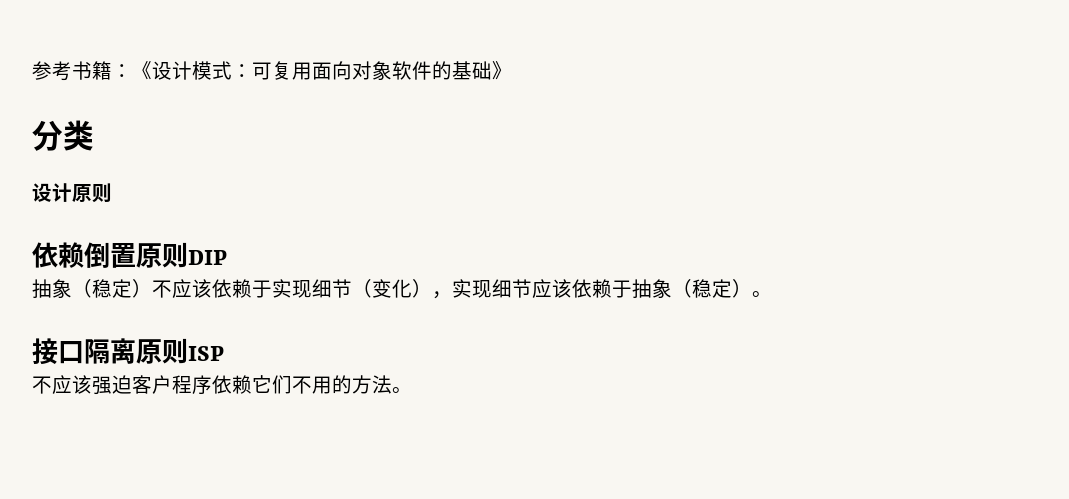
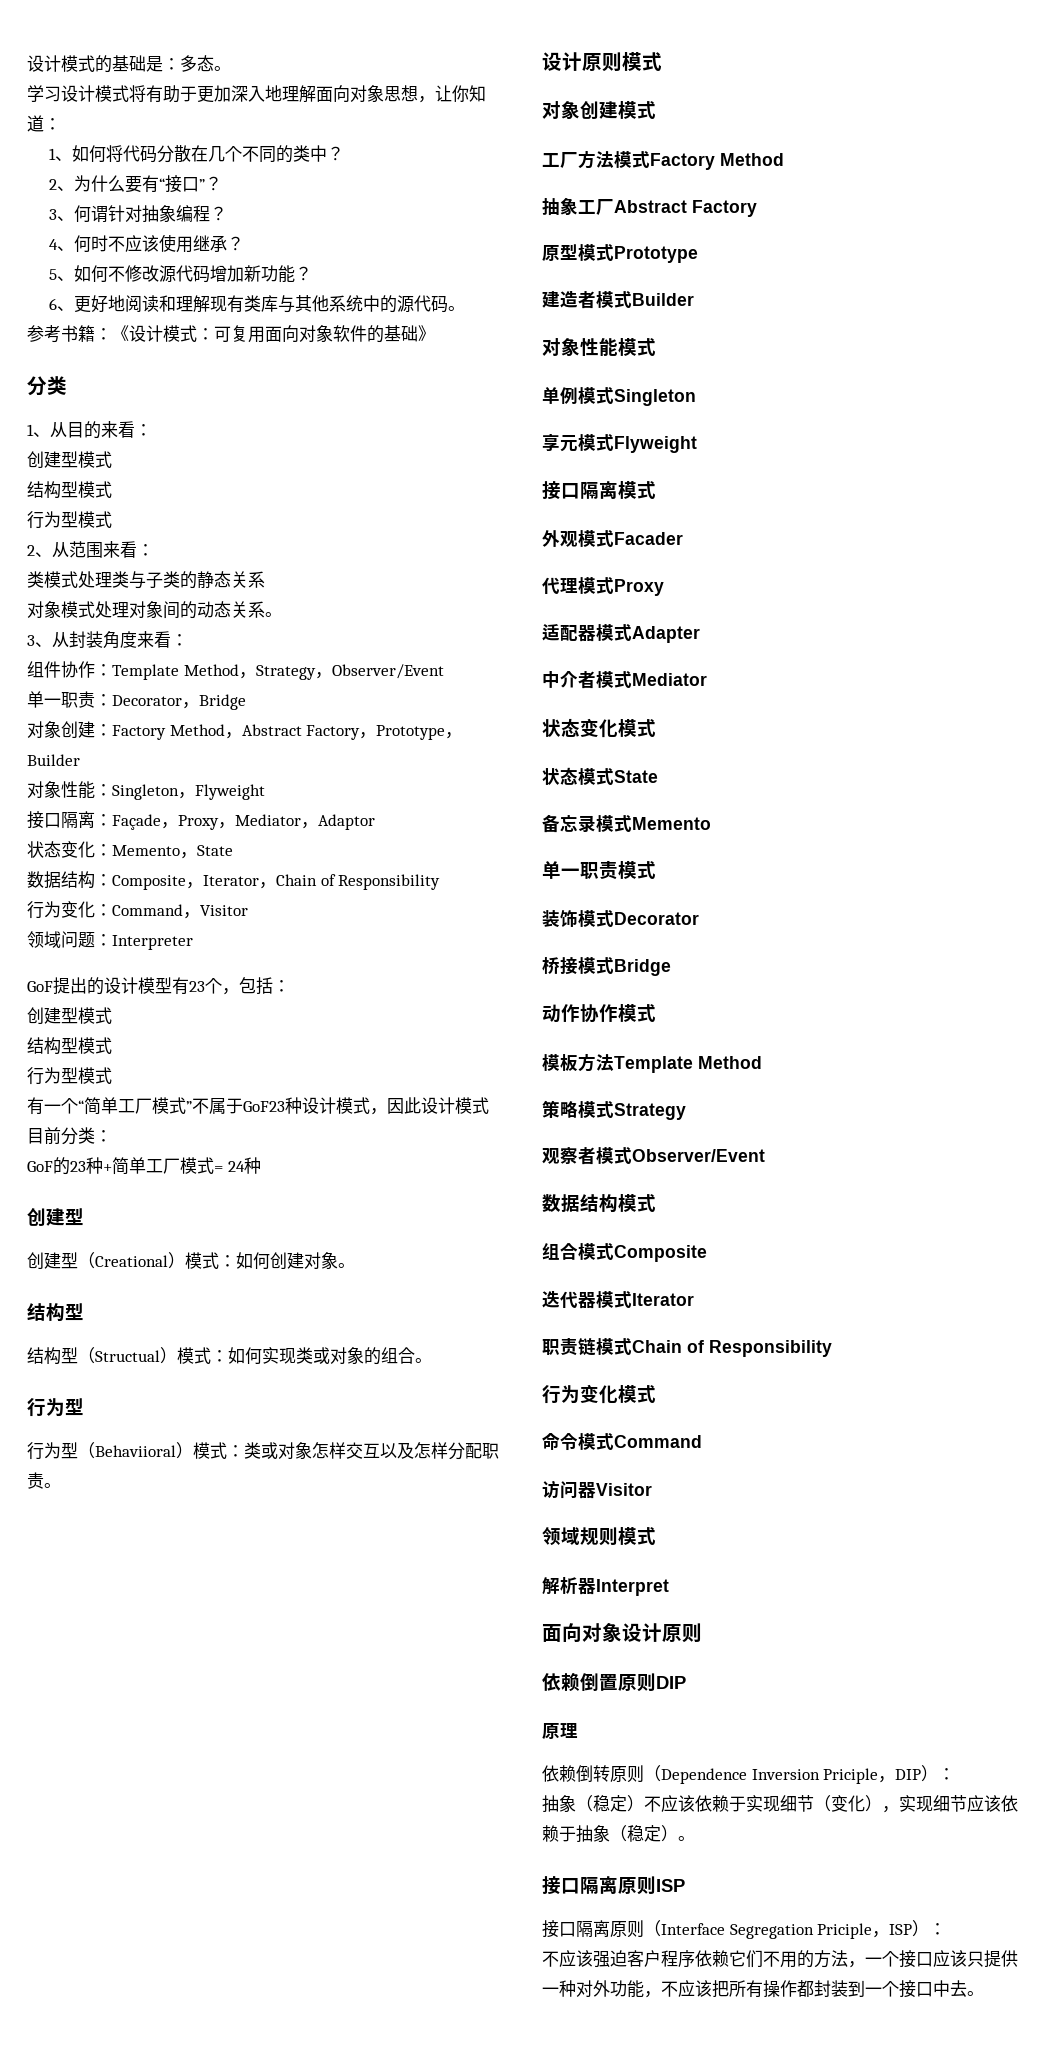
+ 设计模式的基础是：多态。
+ 学习设计模式将有助于更加深入地理解面向对象思想，让你知道：
+ 1、如何将代码分散在几个不同的类中？
+ 2、为什么要有“接口”？
+ 3、何谓针对抽象编程？
+ 4、何时不应该使用继承？
+ 5、如何不修改源代码增加新功能？
+ 6、更好地阅读和理解现有类库与其他系统中的源代码。
- 设计原则
+ 1、从目的来看：
+ 创建型模式
+ 结构型模式
+ 行为型模式
+ 2、从范围来看：
+ 类模式处理类与子类的静态关系
+ 对象模式处理对象间的动态关系。
+ 3、从封装角度来看：
+ 组件协作：Template Method，Strategy，Observer/Event
+ 单一职责：Decorator，Bridge
+ 对象创建：Factory Method，Abstract Factory，Prototype，Builder
+ 对象性能：Singleton，Flyweight
+ 接口隔离：Façade，Proxy，Mediator，Adaptor
+ 状态变化：Memento，State
+ 数据结构：Composite，Iterator，Chain of Responsibility
+ 行为变化：Command，Visitor
+ 领域问题：Interpreter
+ GoF提出的设计模型有23个，包括：
+ 创建型模式
+ 结构型模式
+ 行为型模式
+ 有一个“简单工厂模式”不属于GoF23种设计模式，因此设计模式目前分类：
+ GoF的23种+简单工厂模式= 24种
+ 创建型
+ 创建型（Creational）模式：如何创建对象。
+ 结构型
+ 结构型（Structual）模式：如何实现类或对象的组合。
+ 行为型
+ 行为型（Behaviioral）模式：类或对象怎样交互以及怎样分配职责。
+ 设计原则模式
+ 对象创建模式
+ 工厂方法模式Factory Method
+ 抽象工厂Abstract Factory
+ 原型模式Prototype
+ 建造者模式Builder
+ 对象性能模式
+ 单例模式Singleton
+ 享元模式Flyweight
+ 接口隔离模式
+ 外观模式Facader
+ 代理模式Proxy
+ 适配器模式Adapter
+ 中介者模式Mediator
+ 状态变化模式
+ 状态模式State
+ 备忘录模式Memento
+ 单一职责模式
+ 装饰模式Decorator
+ 桥接模式Bridge
+ 动作协作模式
+ 模板方法Template Method
+ 策略模式Strategy
+ 观察者模式Observer/Event
+ 数据结构模式
+ 组合模式Composite
+ 迭代器模式Iterator
+ 职责链模式Chain of Responsibility
+ 行为变化模式
+ 命令模式Command
+ 访问器Visitor
+ 领域规则模式
+ 解析器Interpret
+ 面向对象设计原则
+ 原理
+ 依赖倒转原则（Dependence Inversion Priciple，DIP）：
+ 接口隔离原则（Interface Segregation Priciple，ISP）：
- 不应该强迫客户程序依赖它们不用的方法。
+ 不应该强迫客户程序依赖它们不用的方法，一个接口应该只提供一种对外功能，不应该把所有操作都封装到一个接口中去。

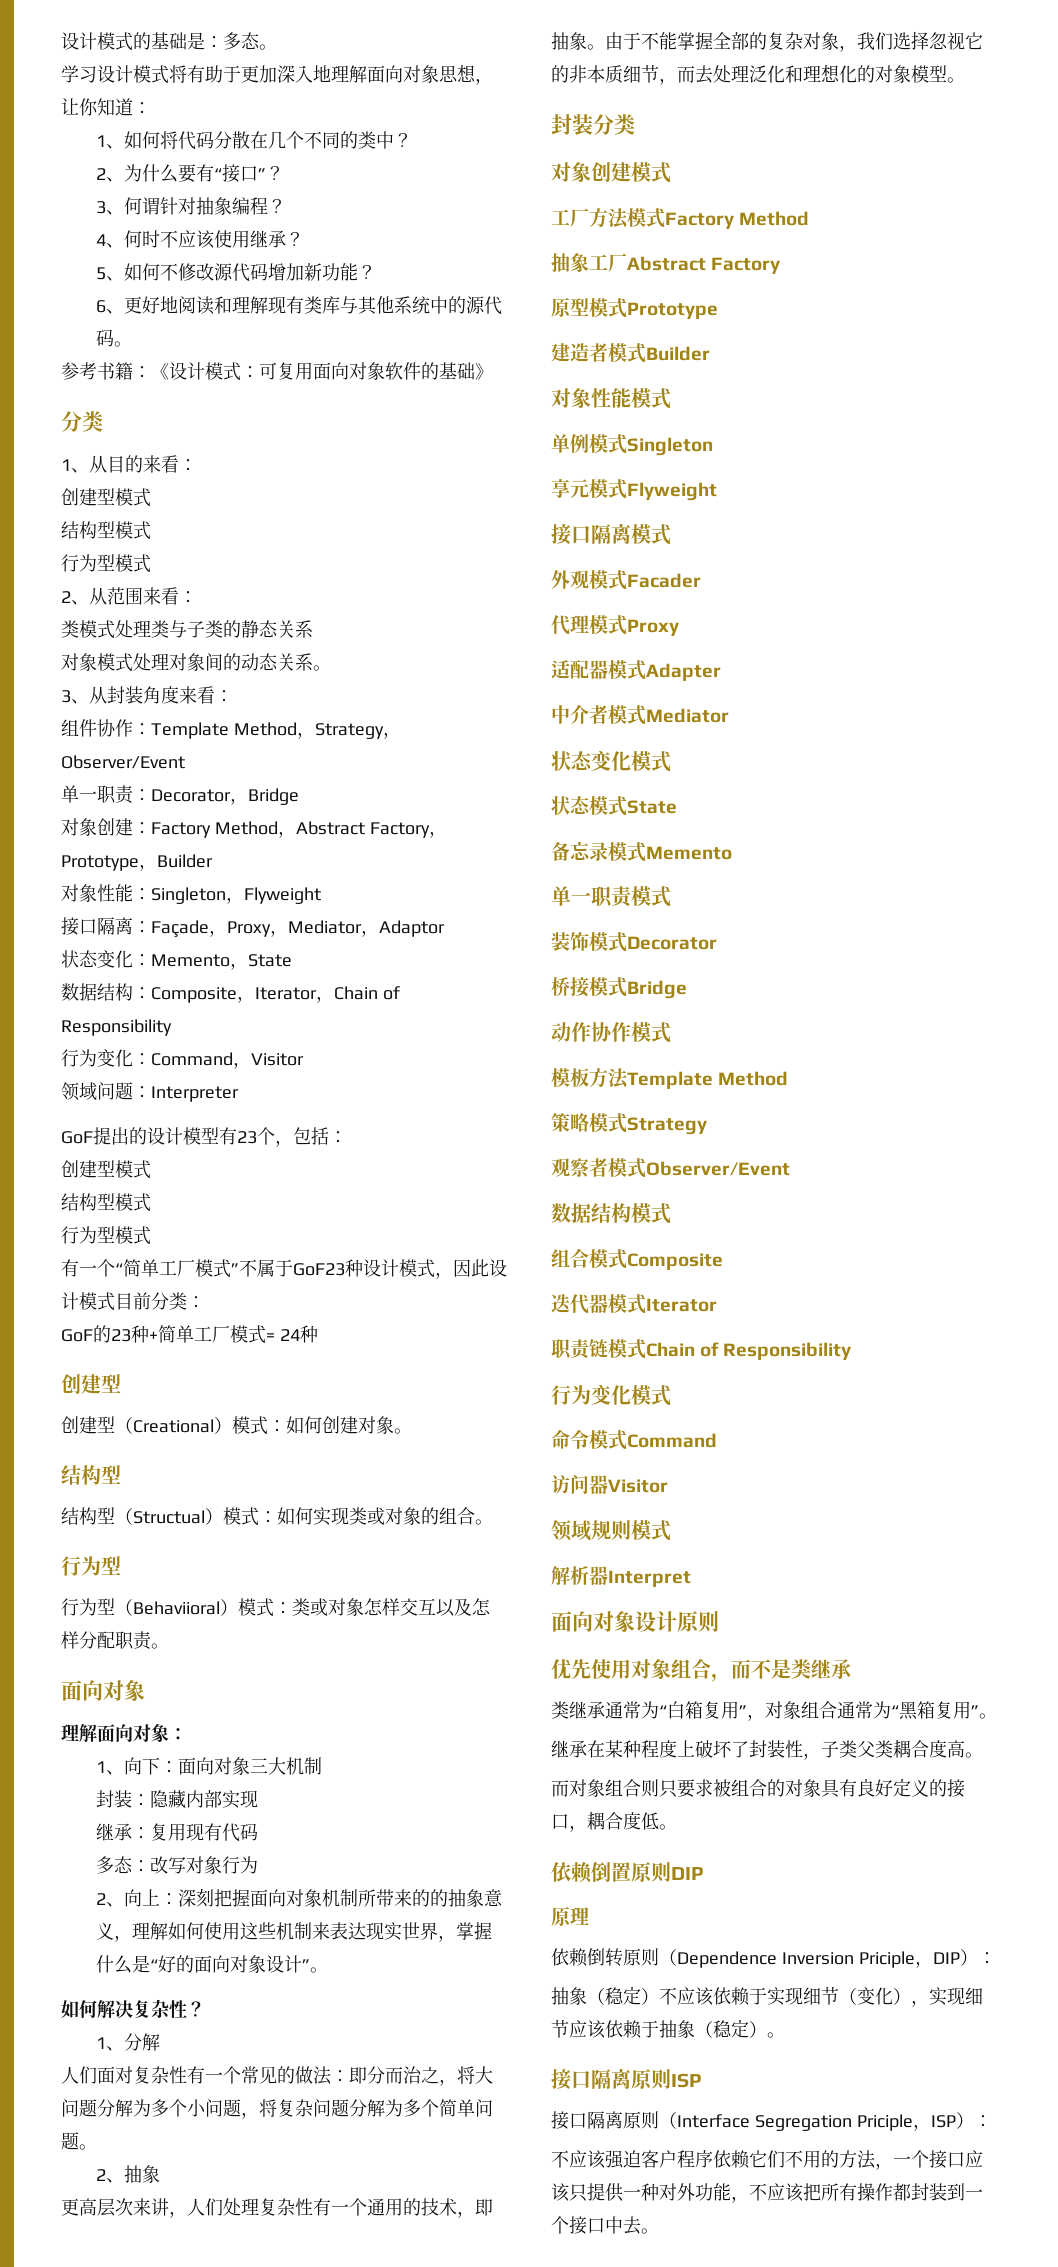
  行为型（Behaviioral）模式：类或对象怎样交互以及怎样分配职责。
- 设计原则模式
+ 面向对象
+ 理解面向对象：
+ 1、向下：面向对象三大机制
+ 封装：隐藏内部实现
+ 继承：复用现有代码
+ 多态：改写对象行为
+ 2、向上：深刻把握面向对象机制所带来的的抽象意义，理解如何使用这些机制来表达现实世界，掌握什么是“好的面向对象设计”。
+ 如何解决复杂性？
+ 1、分解
+ 人们面对复杂性有一个常见的做法：即分而治之，将大问题分解为多个小问题，将复杂问题分解为多个简单问题。
+ 2、抽象
+ 更高层次来讲，人们处理复杂性有一个通用的技术，即抽象。由于不能掌握全部的复杂对象，我们选择忽视它的非本质细节，而去处理泛化和理想化的对象模型。
+ 封装分类
+ 优先使用对象组合，而不是类继承
+ 类继承通常为“白箱复用”，对象组合通常为“黑箱复用”。
+ 继承在某种程度上破坏了封装性，子类父类耦合度高。
+ 而对象组合则只要求被组合的对象具有良好定义的接口，耦合度低。

